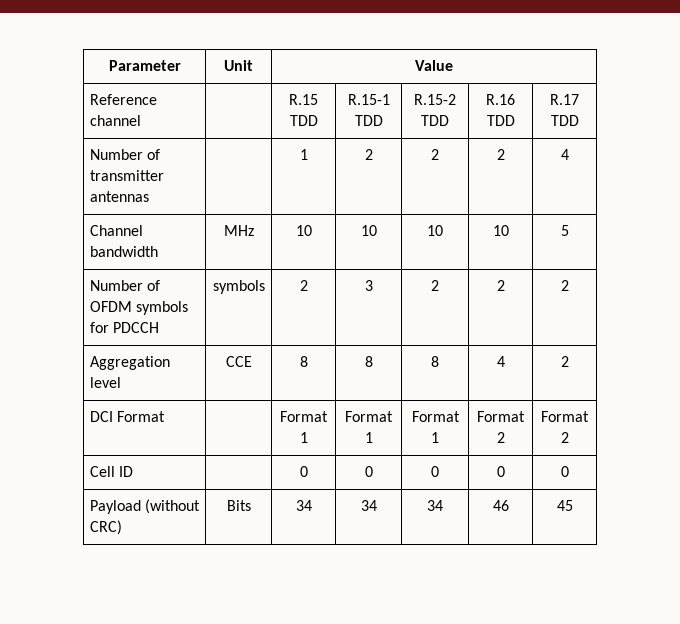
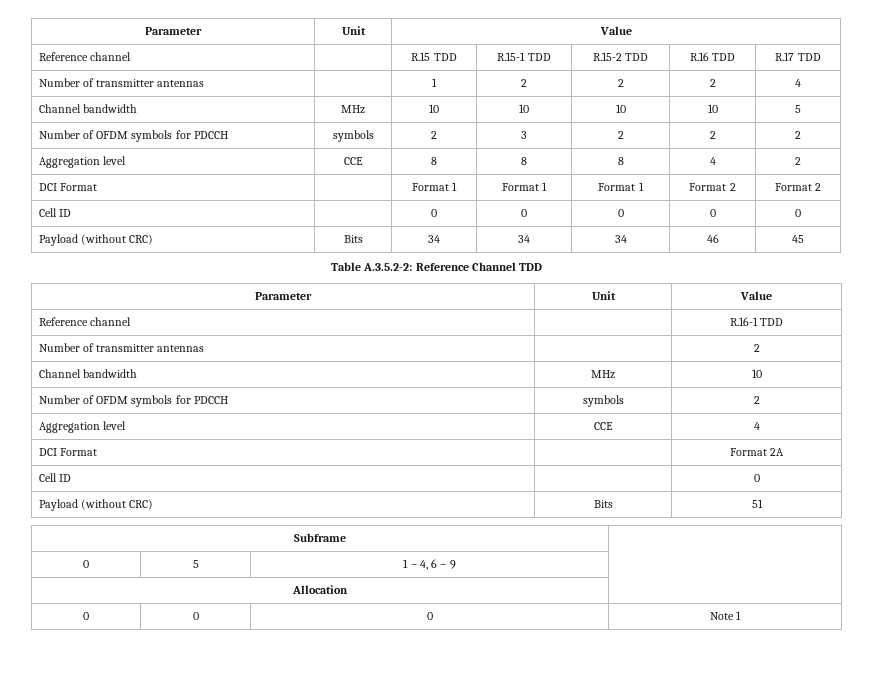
+ Table A.3.5.2-2: Reference Channel TDD
+ Parameter | Unit | Value
+ Reference channel | | R.16-1 TDD
+ Number of transmitter antennas | | 2
+ Channel bandwidth | MHz | 10
+ Number of OFDM symbols for PDCCH | symbols | 2
+ Aggregation level | CCE | 4
+ DCI Format | | Format 2A
+ Cell ID | | 0
+ Payload (without CRC) | Bits | 51
+ Subframe |
+ 0 | 5 | 1 – 4, 6 – 9 |
+ Allocation |
+ 0 | 0 | 0 | Note 1

